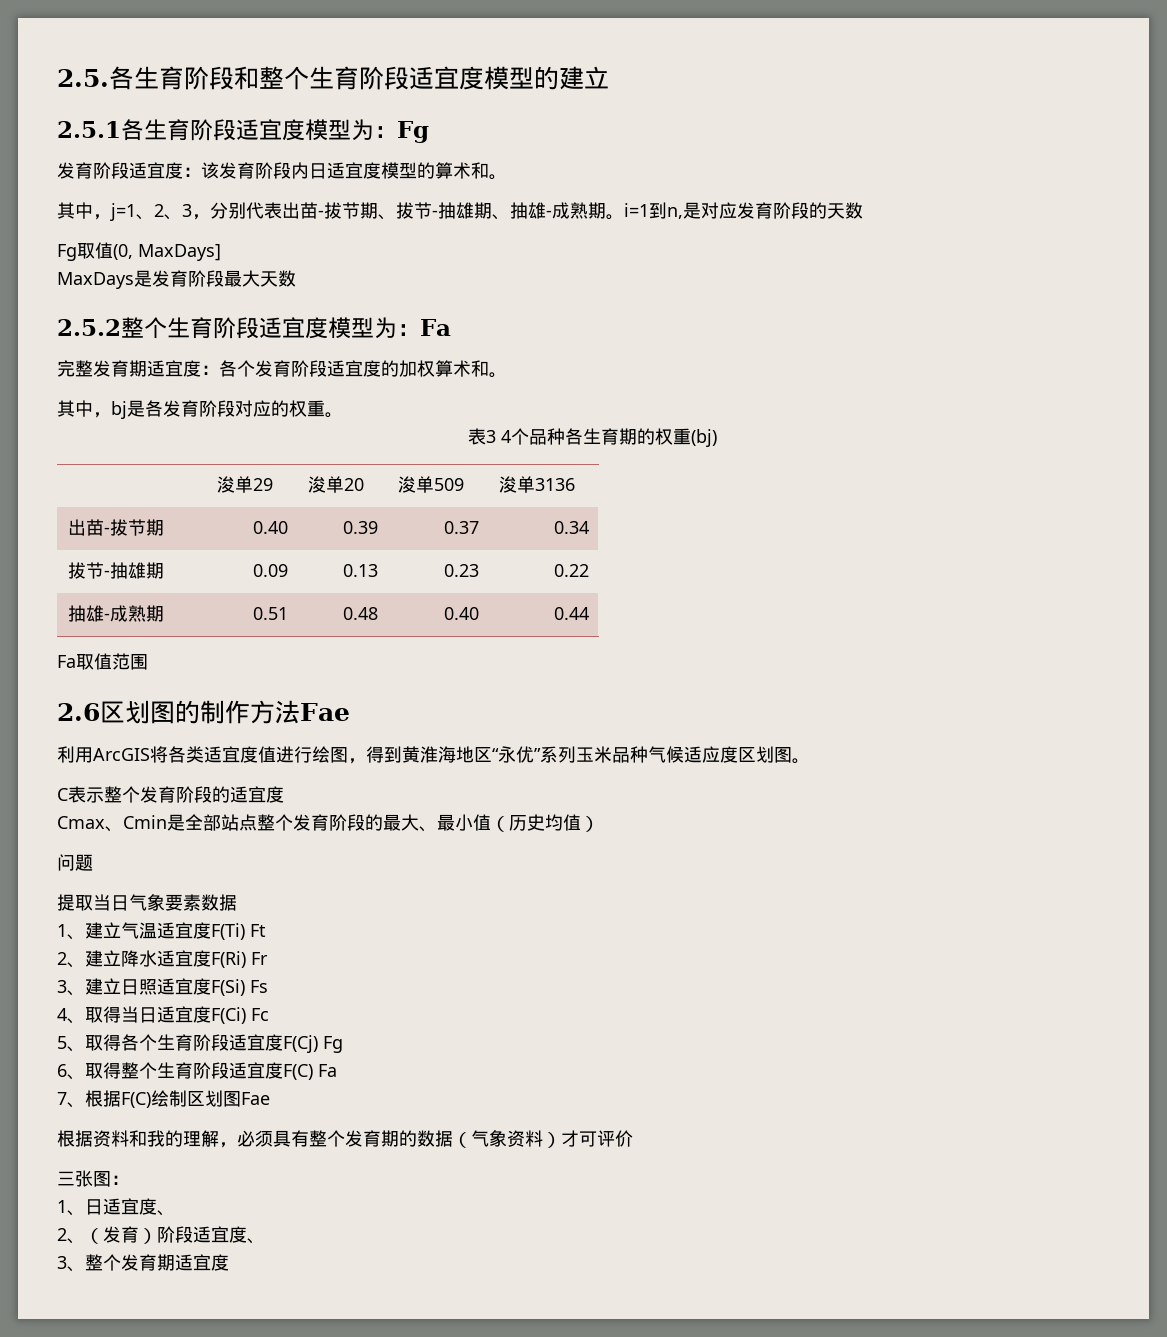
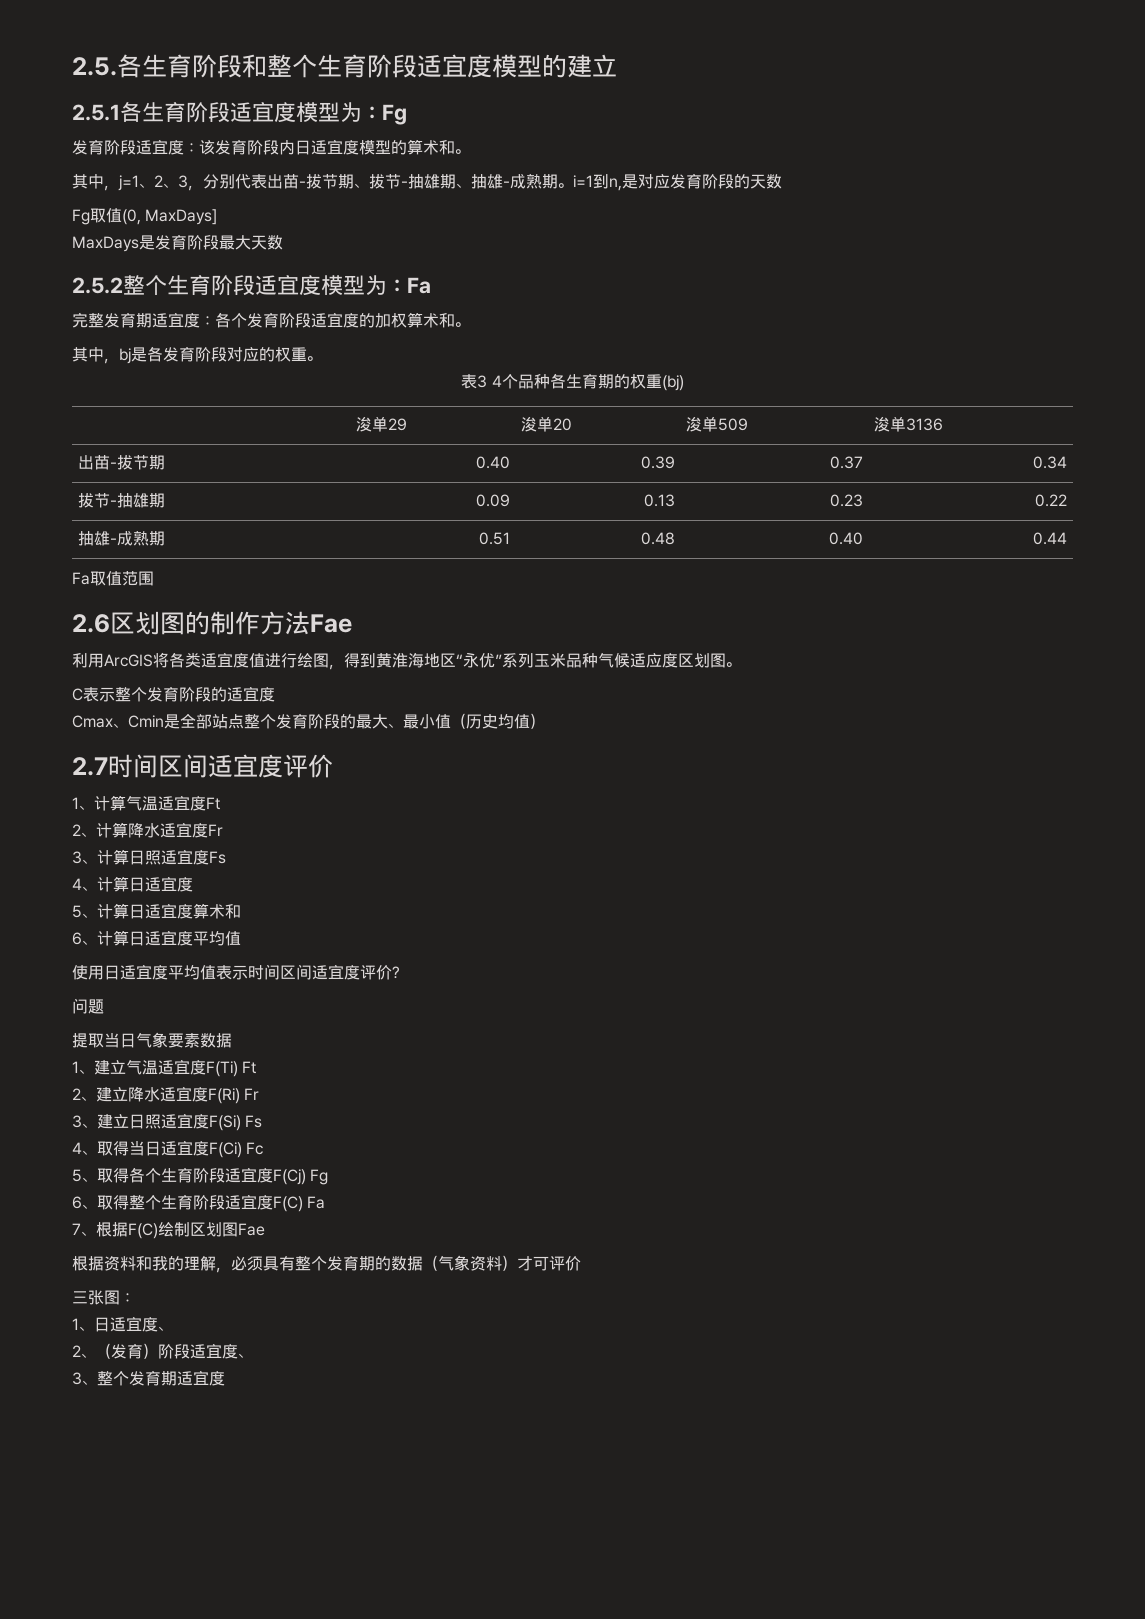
+ 2.7时间区间适宜度评价
+ 1、计算气温适宜度Ft
+ 2、计算降水适宜度Fr
+ 3、计算日照适宜度Fs
+ 4、计算日适宜度
+ 5、计算日适宜度算术和
+ 6、计算日适宜度平均值
+ 使用日适宜度平均值表示时间区间适宜度评价?

